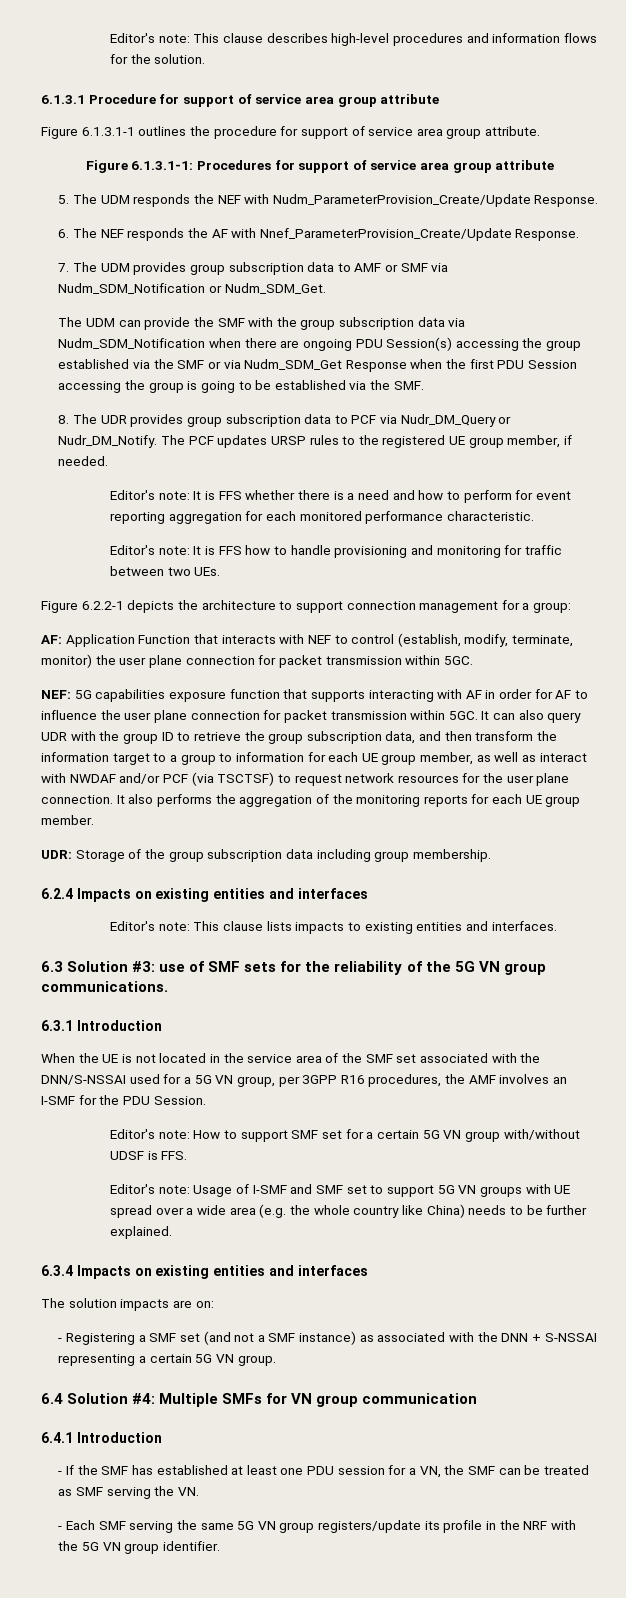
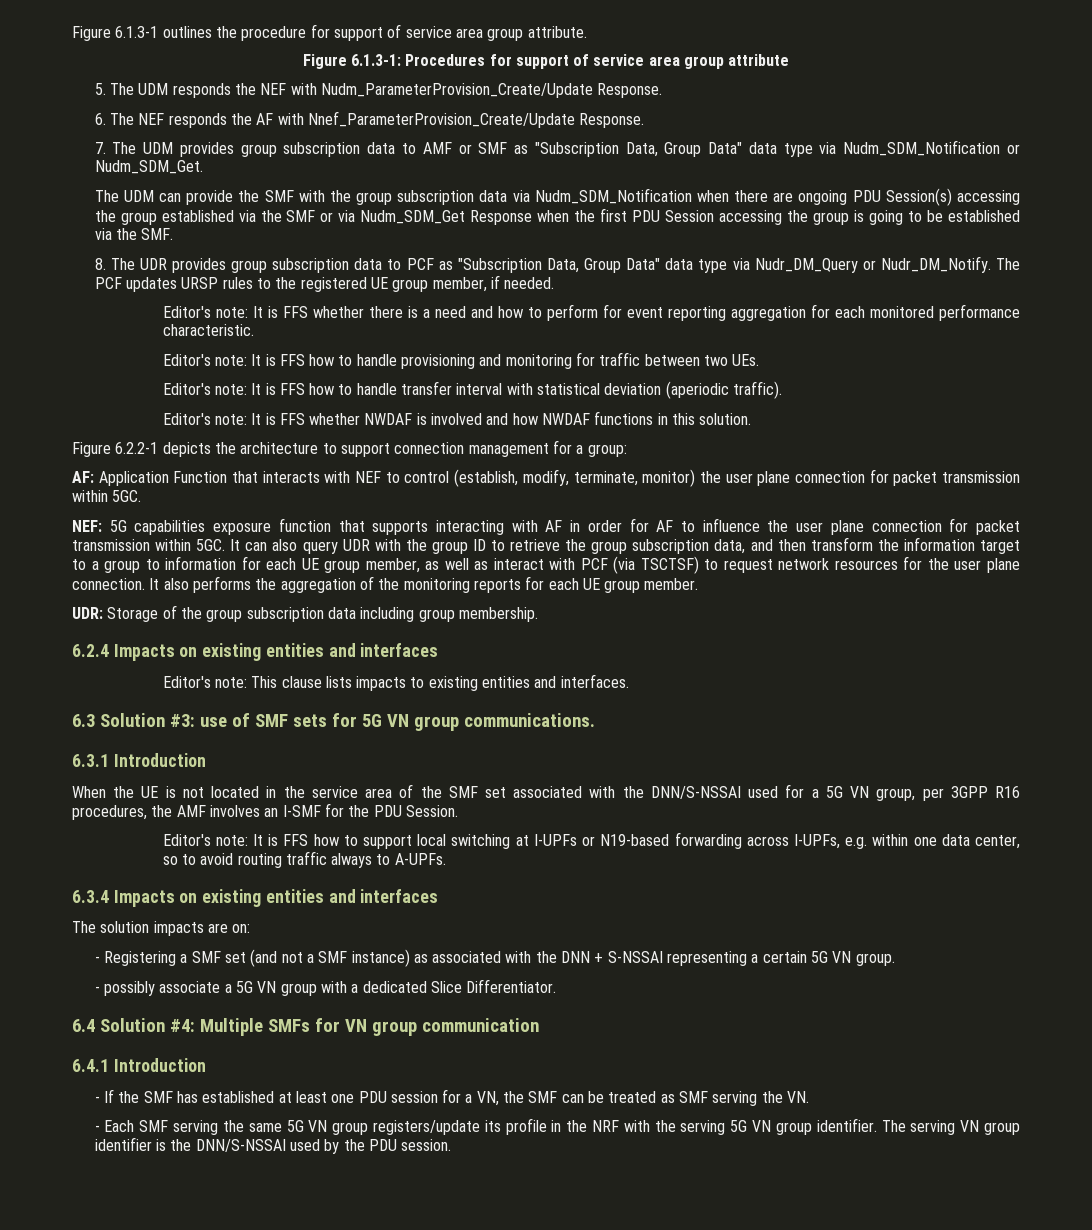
- Editor's note: This clause describes high-level procedures and information flows for the solution.
- 6.1.3.1 Procedure for support of service area group attribute
- Figure 6.1.3.1-1 outlines the procedure for support of service area group attribute.
+ Figure 6.1.3-1 outlines the procedure for support of service area group attribute.
- Figure 6.1.3.1-1: Procedures for support of service area group attribute
+ Figure 6.1.3-1: Procedures for support of service area group attribute
- 7. The UDM provides group subscription data to AMF or SMF via Nudm_SDM_Notification or Nudm_SDM_Get.
+ 7. The UDM provides group subscription data to AMF or SMF as "Subscription Data, Group Data" data type via Nudm_SDM_Notification or Nudm_SDM_Get.
- 8. The UDR provides group subscription data to PCF via Nudr_DM_Query or Nudr_DM_Notify.
+ 8. The UDR provides group subscription data to PCF as "Subscription Data, Group Data" data type via Nudr_DM_Query or Nudr_DM_Notify.
+ Editor's note: It is FFS how to handle transfer interval with statistical deviation (aperiodic traffic).
+ Editor's note: It is FFS whether NWDAF is involved and how NWDAF functions in this solution.
- It can also query UDR with the group ID to retrieve the group subscription data, and then transform the information target to a group to information for each UE group member, as well as interact with NWDAF and/or PCF (via TSCTSF) to request network resources for the user plane connection.
+ It can also query UDR with the group ID to retrieve the group subscription data, and then transform the information target to a group to information for each UE group member, as well as interact with PCF (via TSCTSF) to request network resources for the user plane connection.
- 6.3 Solution #3: use of SMF sets for the reliability of the 5G VN group communications.
+ 6.3 Solution #3: use of SMF sets for 5G VN group communications.
- Editor's note: How to support SMF set for a certain 5G VN group with/without UDSF is FFS.
- Editor's note: Usage of I-SMF and SMF set to support 5G VN groups with UE spread over a wide area (e.g. the whole country like China) needs to be further explained.
+ Editor's note: It is FFS how to support local switching at I-UPFs or N19-based forwarding across I-UPFs, e.g. within one data center, so to avoid routing traffic always to A-UPFs.
+ - possibly associate a 5G VN group with a dedicated Slice Differentiator.
- - Each SMF serving the same 5G VN group registers/update its profile in the NRF with the 5G VN group identifier.
+ - Each SMF serving the same 5G VN group registers/update its profile in the NRF with the serving 5G VN group identifier.
+ The serving VN group identifier is the DNN/S-NSSAI used by the PDU session.

